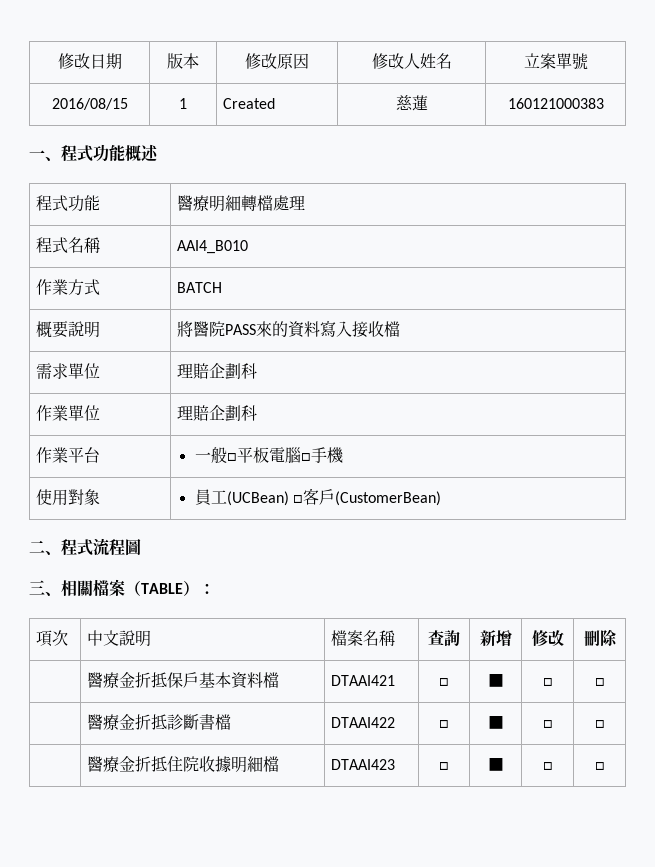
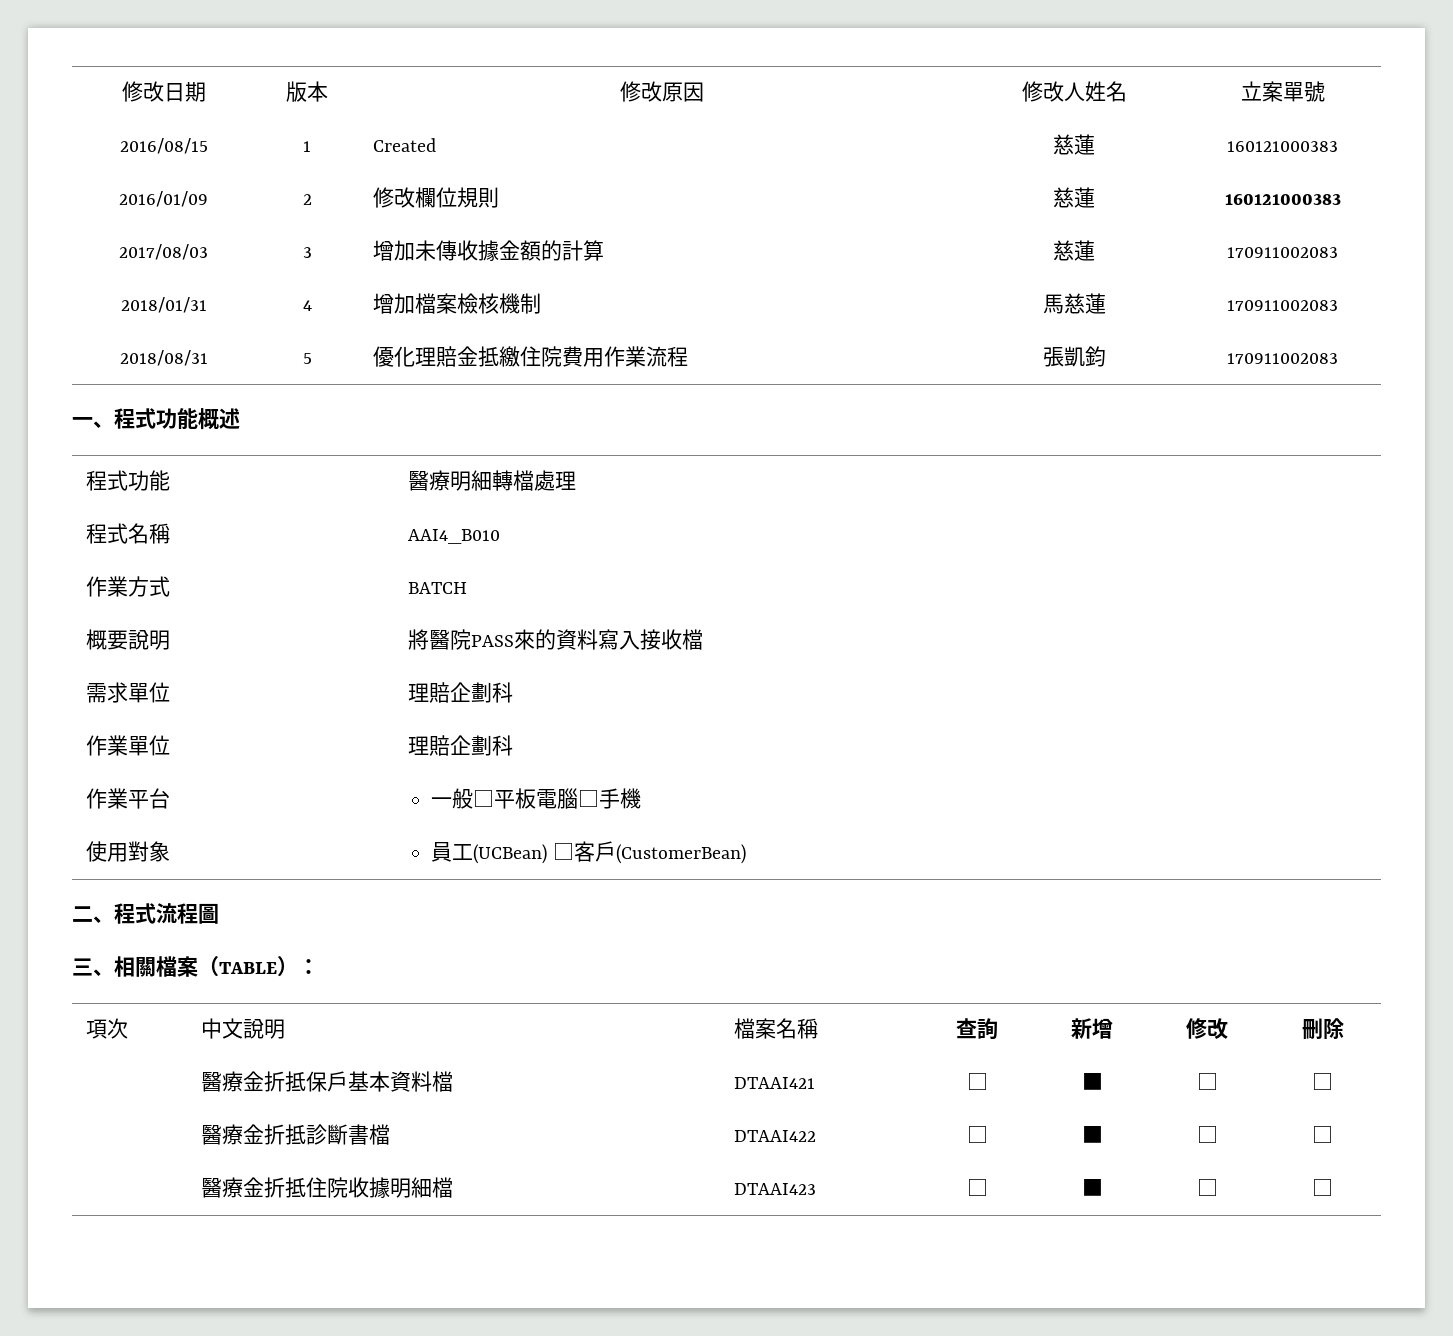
+ 2016/01/09 | 2 | 修改欄位規則 | 慈蓮 | 160121000383
+ 2017/08/03 | 3 | 增加未傳收據金額的計算 | 慈蓮 | 170911002083
+ 2018/01/31 | 4 | 增加檔案檢核機制 | 馬慈蓮 | 170911002083
+ 2018/08/31 | 5 | 優化理賠金抵繳住院費用作業流程 | 張凱鈞 | 170911002083

